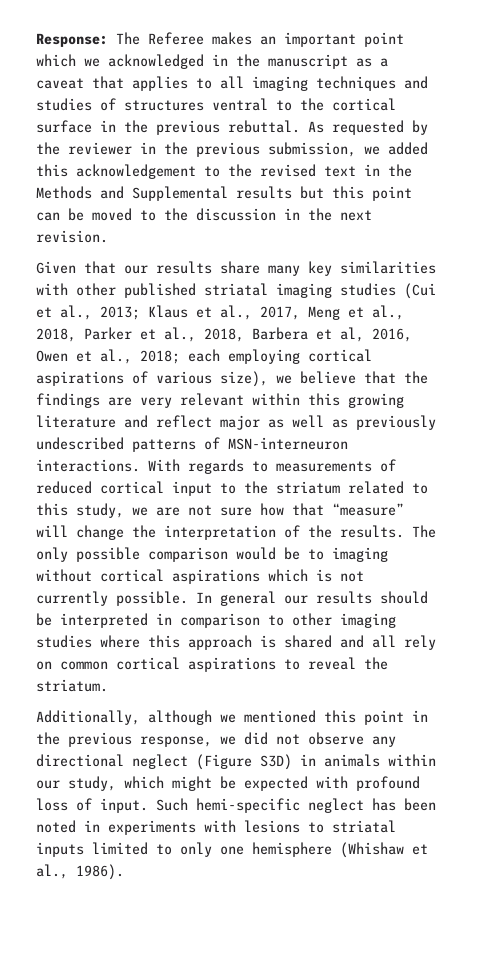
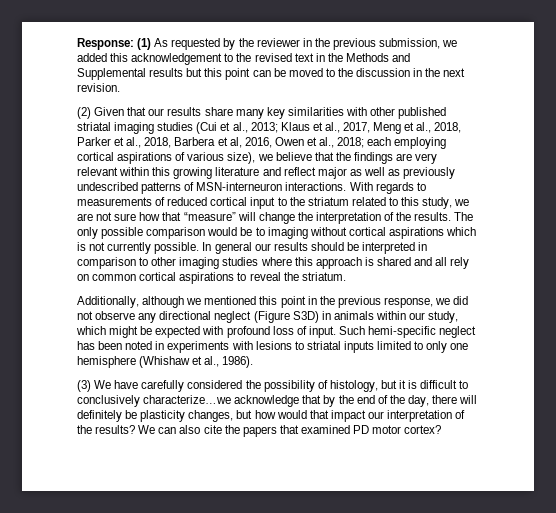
- Response: The Referee makes an important point which we acknowledged in the manuscript as a caveat that applies to all imaging techniques and studies of structures ventral to the cortical surface in the previous rebuttal. As requested by the reviewer in the previous submission, we added this acknowledgement to the revised text in the Methods and Supplemental results but this point can be moved to the discussion in the next revision.
+ Response: (1) As requested by the reviewer in the previous submission, we added this acknowledgement to the revised text in the Methods and Supplemental results but this point can be moved to the discussion in the next revision.
- Given that our results share many key similarities with other published striatal imaging studies (Cui et al., 2013;
+ (2) Given that our results share many key similarities with other published striatal imaging studies (Cui et al., 2013;
+ (3) We have carefully considered the possibility of histology, but it is difficult to conclusively characterize…we acknowledge that by the end of the day, there will definitely be plasticity changes, but how would that impact our interpretation of the results? We can also cite the papers that examined PD motor cortex?

